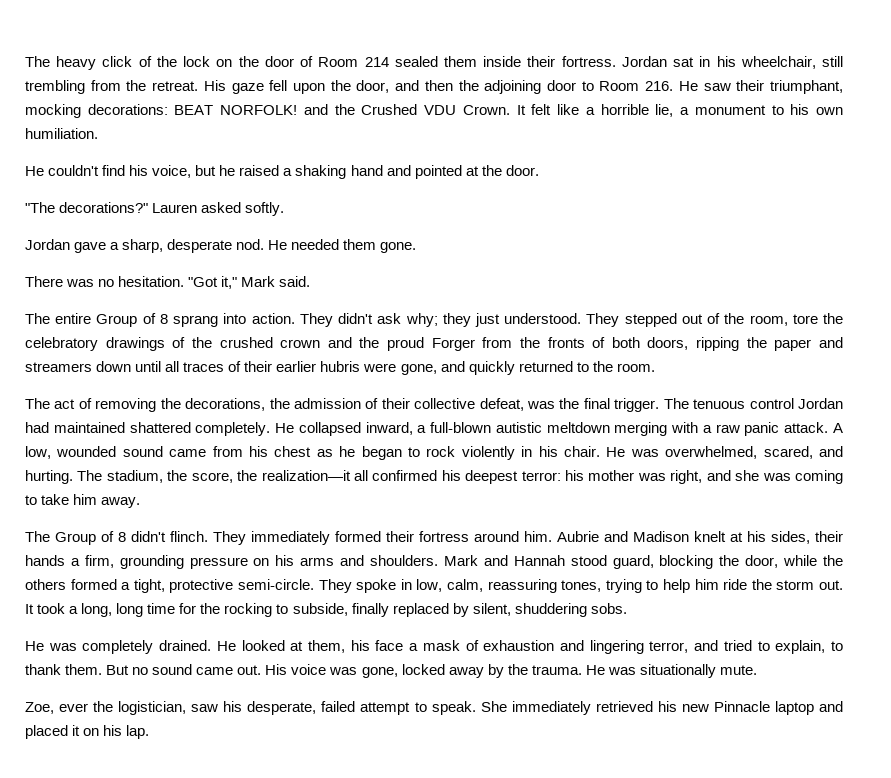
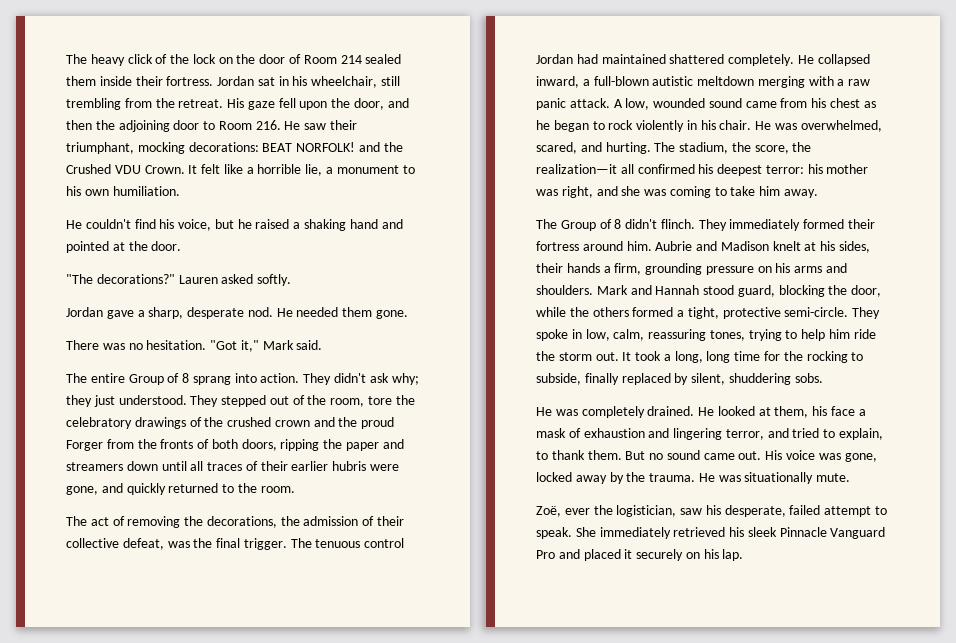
- Zoe, ever the logistician, saw his desperate, failed attempt to speak.
+ Zoë, ever the logistician, saw his desperate, failed attempt to speak.
- She immediately retrieved his new Pinnacle laptop and placed it on his lap.
+ She immediately retrieved his sleek Pinnacle Vanguard Pro and placed it securely on his lap.

